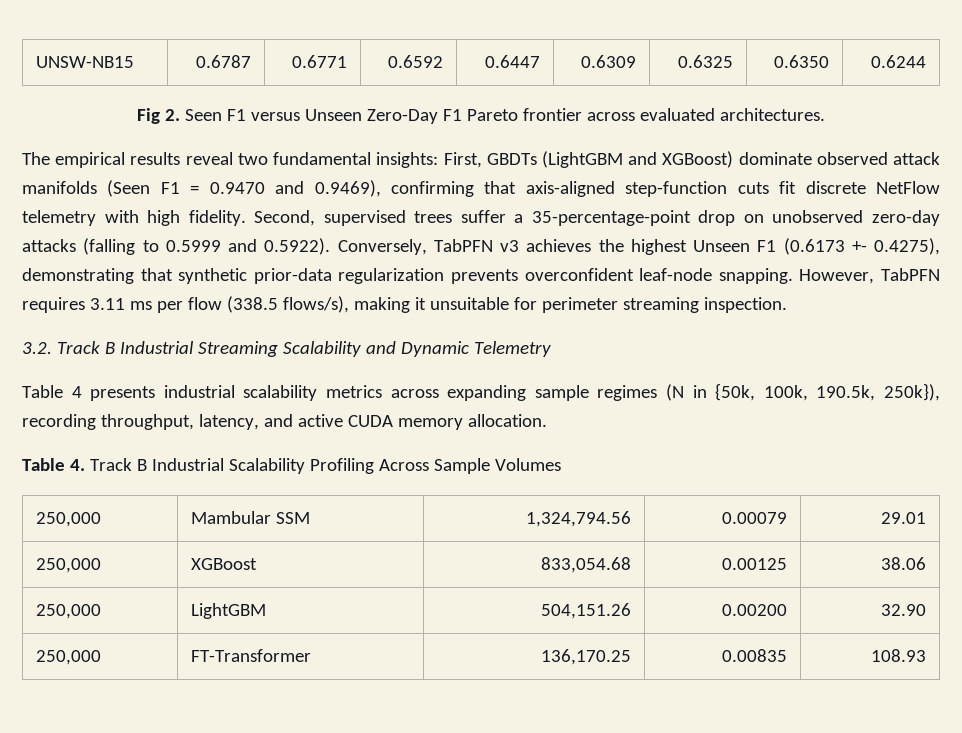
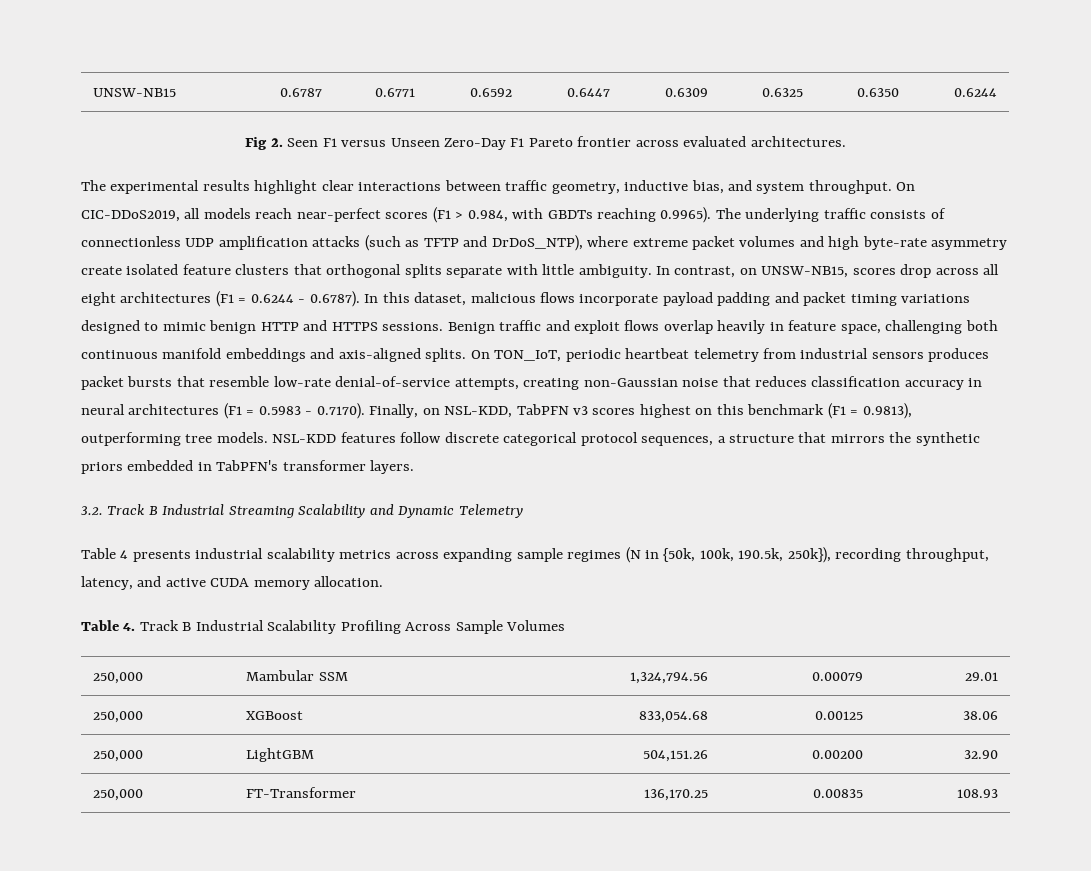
- The empirical results reveal two fundamental insights: First, GBDTs (LightGBM and XGBoost) dominate observed attack manifolds (Seen F1 = 0.9470 and 0.9469), confirming that axis-aligned step-function cuts fit discrete NetFlow telemetry with high fidelity. Second, supervised trees suffer a 35-percentage-point drop on unobserved zero-day attacks (falling to 0.5999 and 0.5922). Conversely, TabPFN v3 achieves the highest Unseen F1 (0.6173 +- 0.4275), demonstrating that synthetic prior-data regularization prevents overconfident leaf-node snapping. However, TabPFN requires 3.11 ms per flow (338.5 flows/s), making it unsuitable for perimeter streaming inspection.
+ The experimental results highlight clear interactions between traffic geometry, inductive bias, and system throughput. On CIC-DDoS2019, all models reach near-perfect scores (F1 > 0.984, with GBDTs reaching 0.9965). The underlying traffic consists of connectionless UDP amplification attacks (such as TFTP and DrDoS_NTP), where extreme packet volumes and high byte-rate asymmetry create isolated feature clusters that orthogonal splits separate with little ambiguity. In contrast, on UNSW-NB15, scores drop across all eight architectures (F1 = 0.6244 - 0.6787). In this dataset, malicious flows incorporate payload padding and packet timing variations designed to mimic benign HTTP and HTTPS sessions. Benign traffic and exploit flows overlap heavily in feature space, challenging both continuous manifold embeddings and axis-aligned splits. On TON_IoT, periodic heartbeat telemetry from industrial sensors produces packet bursts that resemble low-rate denial-of-service attempts, creating non-Gaussian noise that reduces classification accuracy in neural architectures (F1 = 0.5983 - 0.7170). Finally, on NSL-KDD, TabPFN v3 scores highest on this benchmark (F1 = 0.9813), outperforming tree models. NSL-KDD features follow discrete categorical protocol sequences, a structure that mirrors the synthetic priors embedded in TabPFN's transformer layers.

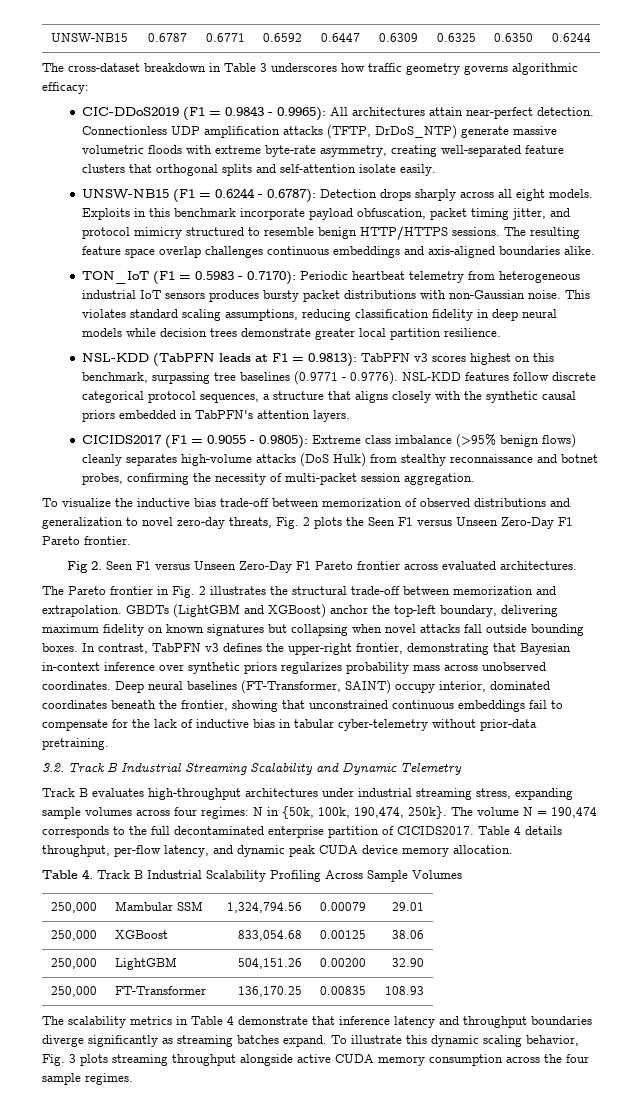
+ The cross-dataset breakdown in Table 3 underscores how traffic geometry governs algorithmic efficacy:
+ CIC-DDoS2019 (F1 = 0.9843 - 0.9965): All architectures attain near-perfect detection. Connectionless UDP amplification attacks (TFTP, DrDoS_NTP) generate massive volumetric floods with extreme byte-rate asymmetry, creating well-separated feature clusters that orthogonal splits and self-attention isolate easily.
+ UNSW-NB15 (F1 = 0.6244 - 0.6787): Detection drops sharply across all eight models. Exploits in this benchmark incorporate payload obfuscation, packet timing jitter, and protocol mimicry structured to resemble benign HTTP/HTTPS sessions. The resulting feature space overlap challenges continuous embeddings and axis-aligned boundaries alike.
+ TON_IoT (F1 = 0.5983 - 0.7170): Periodic heartbeat telemetry from heterogeneous industrial IoT sensors produces bursty packet distributions with non-Gaussian noise. This violates standard scaling assumptions, reducing classification fidelity in deep neural models while decision trees demonstrate greater local partition resilience.
+ NSL-KDD (TabPFN leads at F1 = 0.9813): TabPFN v3 scores highest on this benchmark, surpassing tree baselines (0.9771 - 0.9776). NSL-KDD features follow discrete categorical protocol sequences, a structure that aligns closely with the synthetic causal priors embedded in TabPFN's attention layers.
+ CICIDS2017 (F1 = 0.9055 - 0.9805): Extreme class imbalance (>95% benign flows) cleanly separates high-volume attacks (DoS Hulk) from stealthy reconnaissance and botnet probes, confirming the necessity of multi-packet session aggregation.
+ To visualize the inductive bias trade-off between memorization of observed distributions and generalization to novel zero-day threats, Fig. 2 plots the Seen F1 versus Unseen Zero-Day F1 Pareto frontier.
- The experimental results highlight clear interactions between traffic geometry, inductive bias, and system throughput. On CIC-DDoS2019, all models reach near-perfect scores (F1 > 0.984, with GBDTs reaching 0.9965). The underlying traffic consists of connectionless UDP amplification attacks (such as TFTP and DrDoS_NTP), where extreme packet volumes and high byte-rate asymmetry create isolated feature clusters that orthogonal splits separate with little ambiguity. In contrast, on UNSW-NB15, scores drop across all eight architectures (F1 = 0.6244 - 0.6787). In this dataset, malicious flows incorporate payload padding and packet timing variations designed to mimic benign HTTP and HTTPS sessions. Benign traffic and exploit flows overlap heavily in feature space, challenging both continuous manifold embeddings and axis-aligned splits. On TON_IoT, periodic heartbeat telemetry from industrial sensors produces packet bursts that resemble low-rate denial-of-service attempts, creating non-Gaussian noise that reduces classification accuracy in neural architectures (F1 = 0.5983 - 0.7170). Finally, on NSL-KDD, TabPFN v3 scores highest on this benchmark (F1 = 0.9813), outperforming tree models. NSL-KDD features follow discrete categorical protocol sequences, a structure that mirrors the synthetic priors embedded in TabPFN's transformer layers.
+ The Pareto frontier in Fig. 2 illustrates the structural trade-off between memorization and extrapolation. GBDTs (LightGBM and XGBoost) anchor the top-left boundary, delivering maximum fidelity on known signatures but collapsing when novel attacks fall outside bounding boxes. In contrast, TabPFN v3 defines the upper-right frontier, demonstrating that Bayesian in-context inference over synthetic priors regularizes probability mass across unobserved coordinates. Deep neural baselines (FT-Transformer, SAINT) occupy interior, dominated coordinates beneath the frontier, showing that unconstrained continuous embeddings fail to compensate for the lack of inductive bias in tabular cyber-telemetry without prior-data pretraining.
- Table 4 presents industrial scalability metrics across expanding sample regimes (N in {50k, 100k, 190.5k, 250k}), recording throughput, latency, and active CUDA memory allocation.
+ Track B evaluates high-throughput architectures under industrial streaming stress, expanding sample volumes across four regimes: N in {50k, 100k, 190,474, 250k}. The volume N = 190,474 corresponds to the full decontaminated enterprise partition of CICIDS2017. Table 4 details throughput, per-flow latency, and dynamic peak CUDA device memory allocation.
+ The scalability metrics in Table 4 demonstrate that inference latency and throughput boundaries diverge significantly as streaming batches expand. To illustrate this dynamic scaling behavior, Fig. 3 plots streaming throughput alongside active CUDA memory consumption across the four sample regimes.

